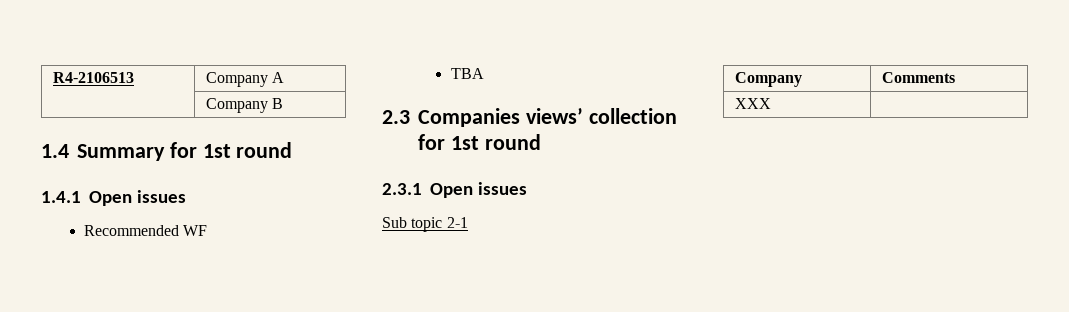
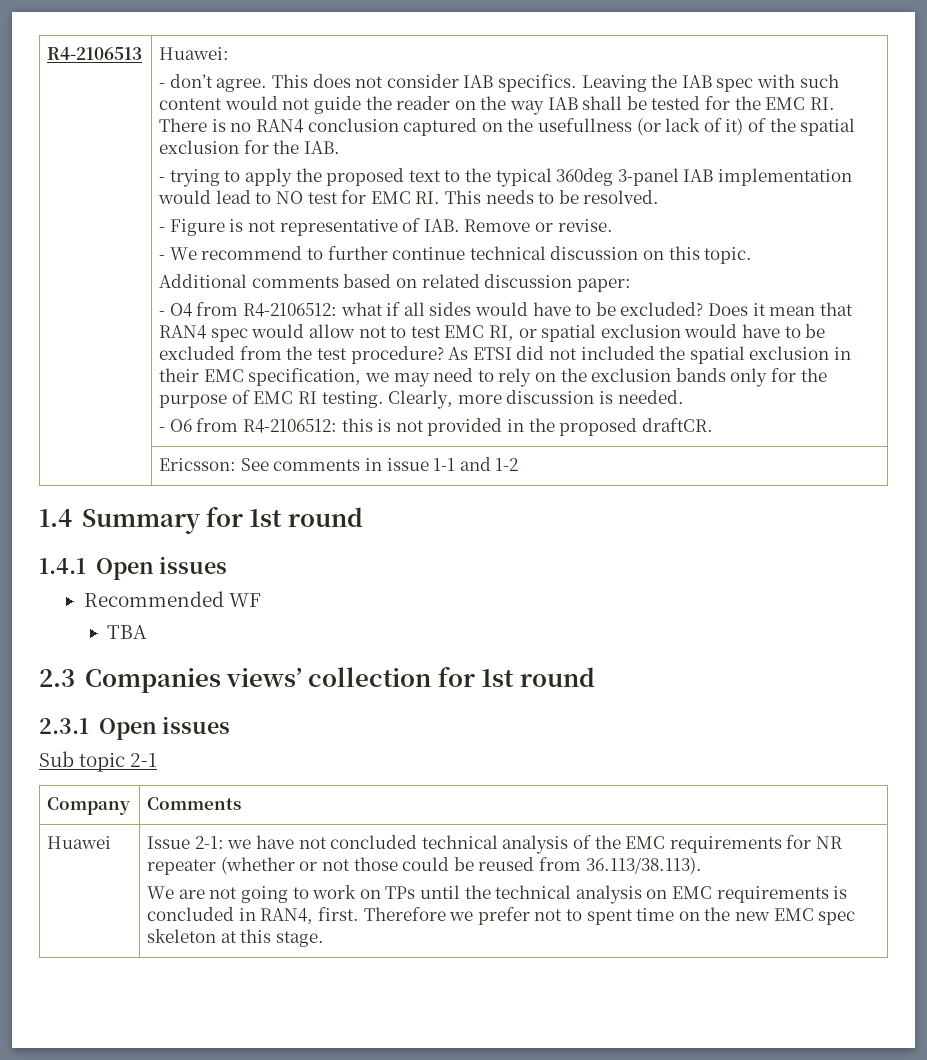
- Company A
- | Company B
+ Huawei:
+ - don’t agree. This does not consider IAB specifics. Leaving the IAB spec with such content would not guide the reader on the way IAB shall be tested for the EMC RI. There is no RAN4 conclusion captured on the usefullness (or lack of it) of the spatial exclusion for the IAB.
+ - trying to apply the proposed text to the typical 360deg 3-panel IAB implementation would lead to NO test for EMC RI. This needs to be resolved.
+ - Figure is not representative of IAB. Remove or revise.
+ - We recommend to further continue technical discussion on this topic.
+ Additional comments based on related discussion paper:
+ - O4 from R4-2106512: what if all sides would have to be excluded? Does it mean that RAN4 spec would allow not to test EMC RI, or spatial exclusion would have to be excluded from the test procedure? As ETSI did not included the spatial exclusion in their EMC specification, we may need to rely on the exclusion bands only for the purpose of EMC RI testing. Clearly, more discussion is needed.
+ - O6 from R4-2106512: this is not provided in the proposed draftCR.
+ | Ericsson: See comments in issue 1-1 and 1-2
- XXX
+ Huawei | Issue 2-1: we have not concluded technical analysis of the EMC requirements for NR repeater (whether or not those could be reused from 36.113/38.113).
+ We are not going to work on TPs until the technical analysis on EMC requirements is concluded in RAN4, first. Therefore we prefer not to spent time on the new EMC spec skeleton at this stage.

